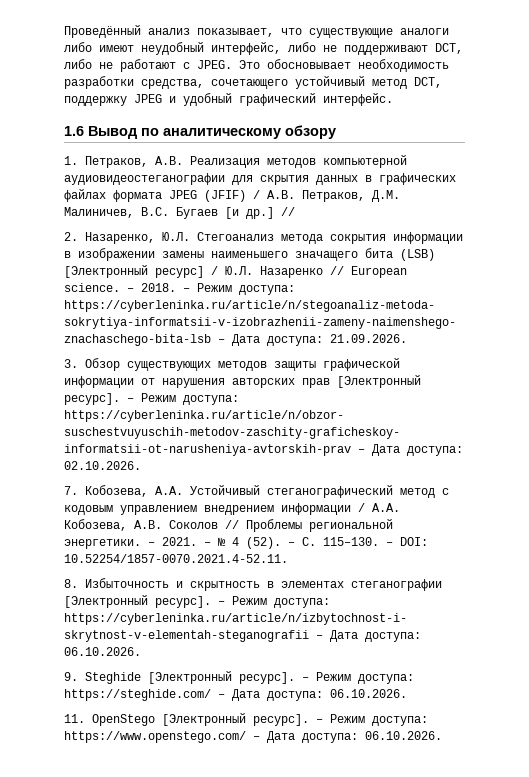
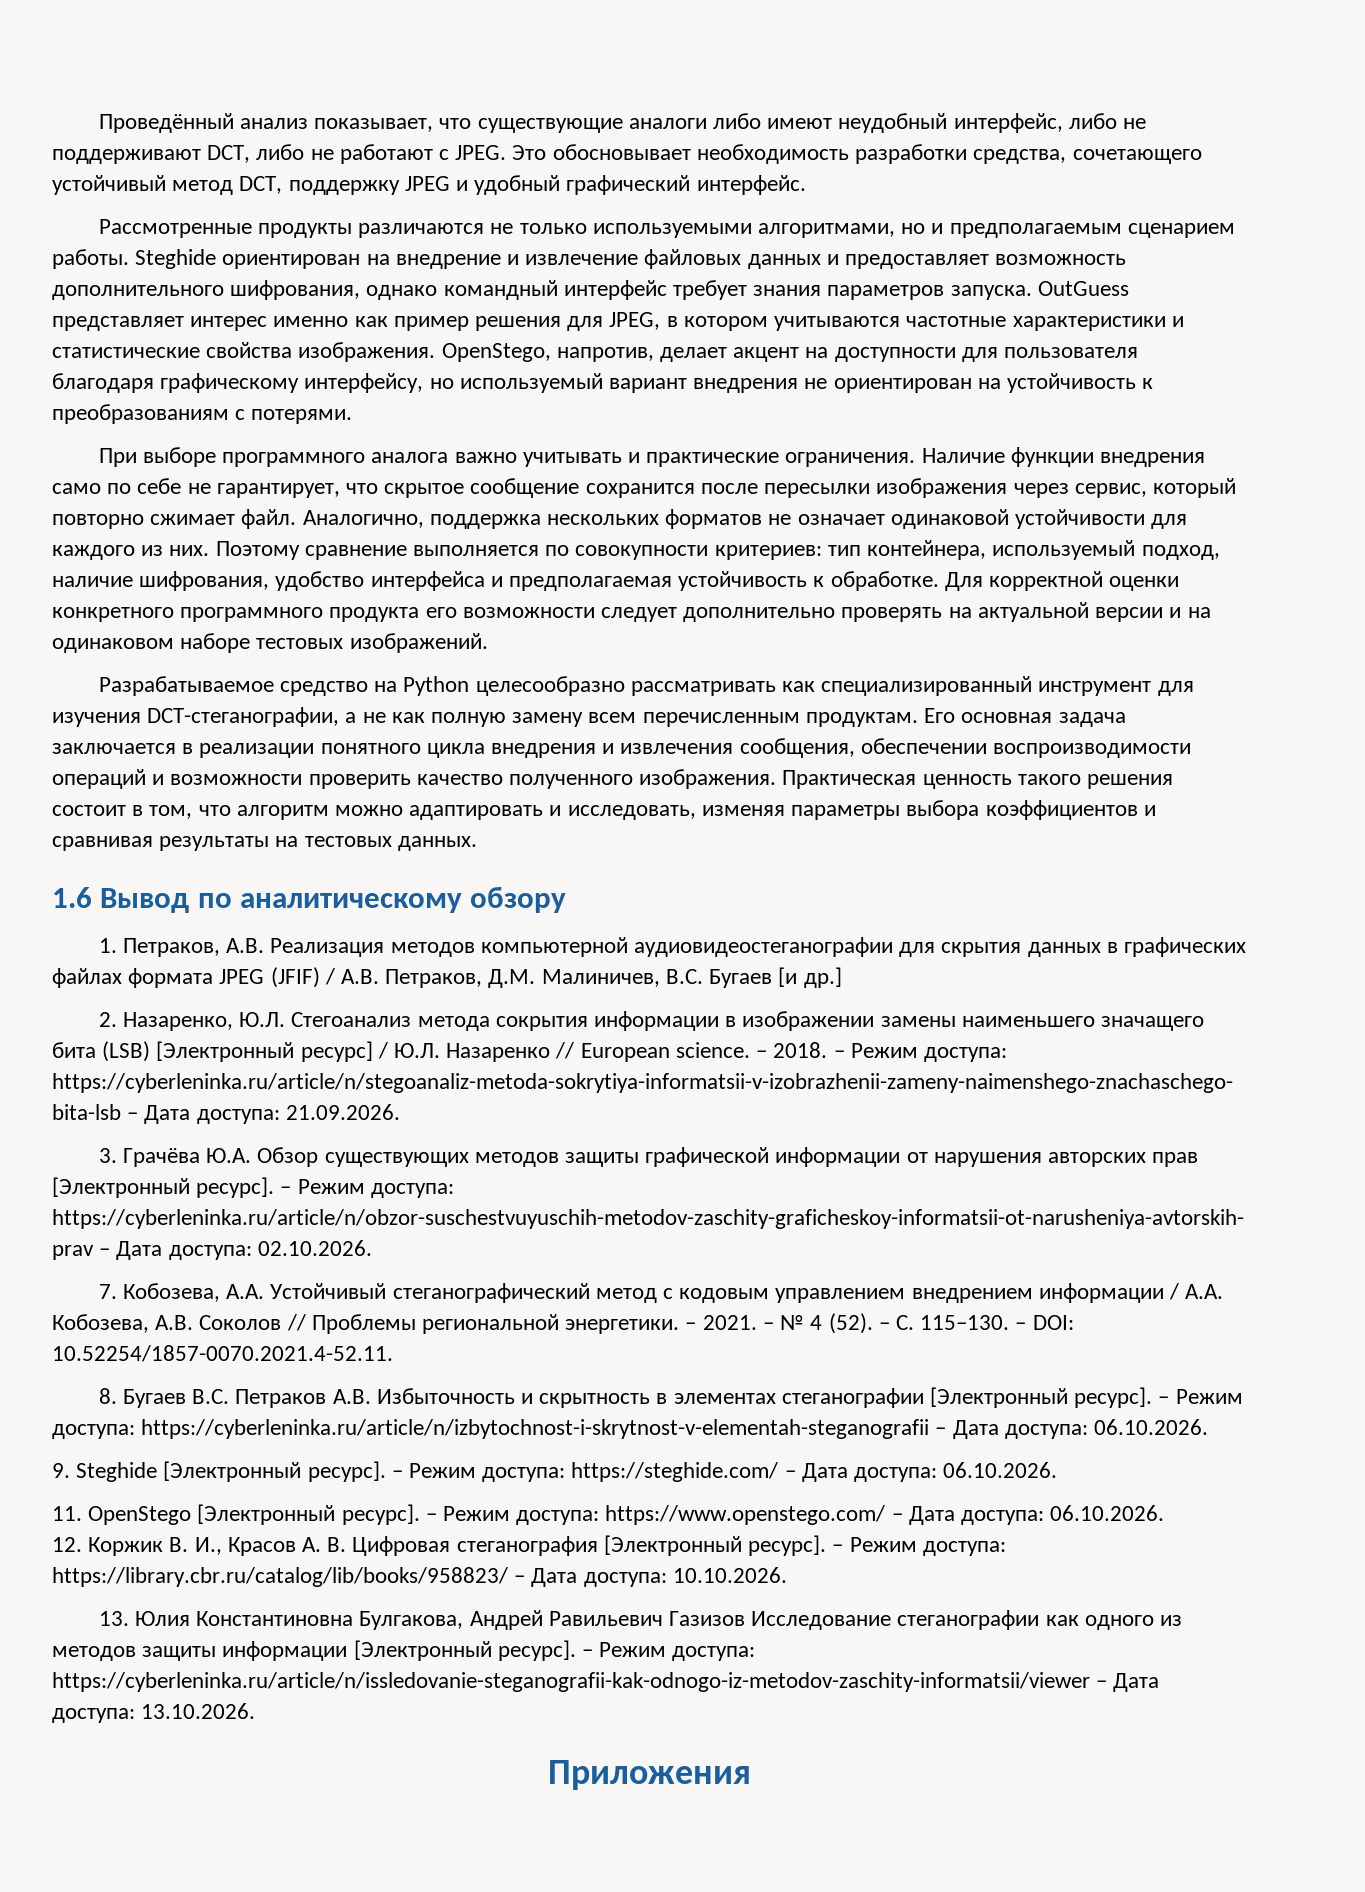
+ Рассмотренные продукты различаются не только используемыми алгоритмами, но и предполагаемым сценарием работы. Steghide ориентирован на внедрение и извлечение файловых данных и предоставляет возможность дополнительного шифрования, однако командный интерфейс требует знания параметров запуска. OutGuess представляет интерес именно как пример решения для JPEG, в котором учитываются частотные характеристики и статистические свойства изображения. OpenStego, напротив, делает акцент на доступности для пользователя благодаря графическому интерфейсу, но используемый вариант внедрения не ориентирован на устойчивость к преобразованиям с потерями.
+ При выборе программного аналога важно учитывать и практические ограничения. Наличие функции внедрения само по себе не гарантирует, что скрытое сообщение сохранится после пересылки изображения через сервис, который повторно сжимает файл. Аналогично, поддержка нескольких форматов не означает одинаковой устойчивости для каждого из них. Поэтому сравнение выполняется по совокупности критериев: тип контейнера, используемый подход, наличие шифрования, удобство интерфейса и предполагаемая устойчивость к обработке. Для корректной оценки конкретного программного продукта его возможности следует дополнительно проверять на актуальной версии и на одинаковом наборе тестовых изображений.
+ Разрабатываемое средство на Python целесообразно рассматривать как специализированный инструмент для изучения DCT-стеганографии, а не как полную замену всем перечисленным продуктам. Его основная задача заключается в реализации понятного цикла внедрения и извлечения сообщения, обеспечении воспроизводимости операций и возможности проверить качество полученного изображения. Практическая ценность такого решения состоит в том, что алгоритм можно адаптировать и исследовать, изменяя параметры выбора коэффициентов и сравнивая результаты на тестовых данных.
- 1. Петраков, А.В. Реализация методов компьютерной аудиовидеостеганографии для скрытия данных в графических файлах формата JPEG (JFIF) / А.В. Петраков, Д.М. Малиничев, В.С. Бугаев [и др.] //
+ 1. Петраков, А.В. Реализация методов компьютерной аудиовидеостеганографии для скрытия данных в графических файлах формата JPEG (JFIF) / А.В. Петраков, Д.М. Малиничев, В.С. Бугаев [и др.]
- 3. Обзор существующих методов защиты графической информации от нарушения авторских прав [Электронный ресурс].
+ 3. Грачёва Ю.А. Обзор существующих методов защиты графической информации от нарушения авторских прав [Электронный ресурс].
- 8. Избыточность и скрытность в элементах стеганографии [Электронный ресурс].
+ 8. Бугаев В.С. Петраков А.В. Избыточность и скрытность в элементах стеганографии [Электронный ресурс].
+ 12. Коржик В. И., Красов А. В. Цифровая стеганография [Электронный ресурс]. – Режим доступа: https://library.cbr.ru/catalog/lib/books/958823/ – Дата доступа: 10.10.2026.
+ 13. Юлия Константиновна Булгакова, Андрей Равильевич Газизов Исследование стеганографии как одного из методов защиты информации [Электронный ресурс]. – Режим доступа: https://cyberleninka.ru/article/n/issledovanie-steganografii-kak-odnogo-iz-metodov-zaschity-informatsii/viewer – Дата доступа: 13.10.2026.
+ Приложения

